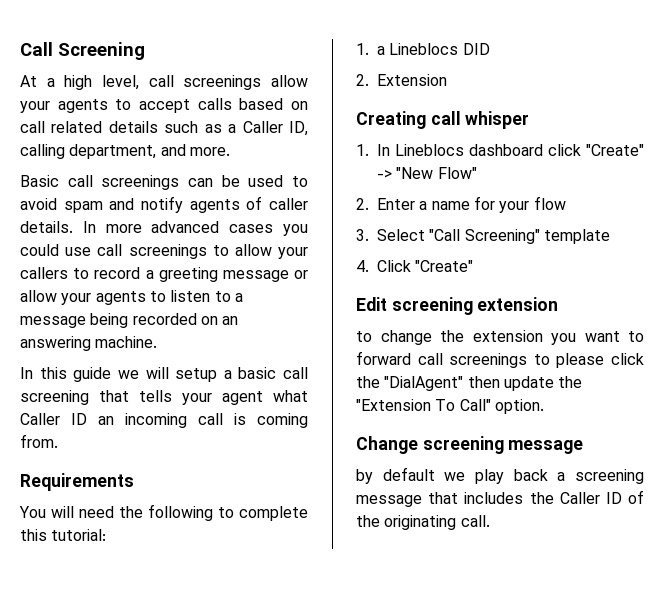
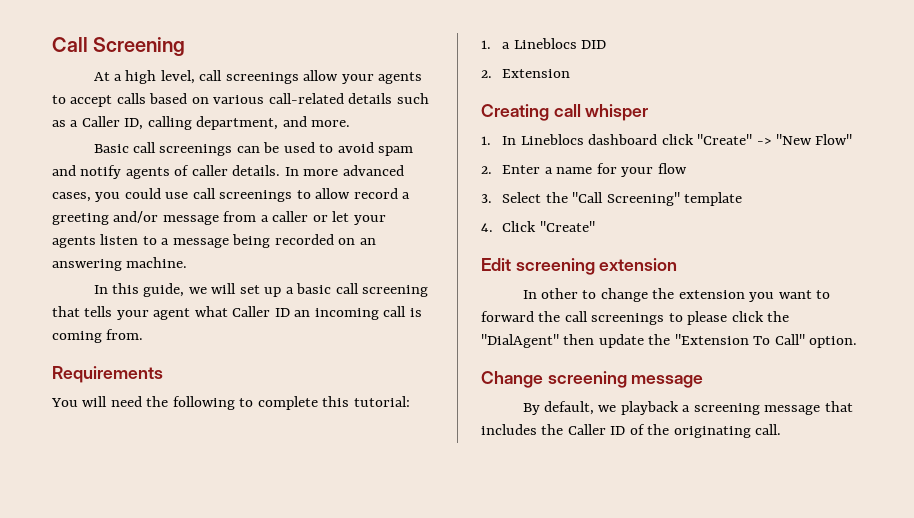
- At a high level, call screenings allow your agents to accept calls based on call related details such as a Caller ID, calling department, and more.
+ At a high level, call screenings allow your agents to accept calls based on various call-related details such as a Caller ID, calling department, and more.
- In more advanced cases you could use call screenings to allow your callers to record a greeting message or allow your agents to listen to a message being recorded on an answering machine.
+ In more advanced cases, you could use call screenings to allow record a greeting and/or message from a caller or let your agents listen to a message being recorded on an answering machine.
- In this guide we will setup a basic call screening that tells your agent what Caller ID an incoming call is coming from.
+ In this guide, we will set up a basic call screening that tells your agent what Caller ID an incoming call is coming from.
- 3. Select "Call Screening" template
+ 3. Select the "Call Screening" template
- to change the extension you want to forward call screenings to please click the "DialAgent" then update the "Extension To Call" option.
+ In other to change the extension you want to forward the call screenings to please click the "DialAgent" then update the "Extension To Call" option.
- by default we play back a screening message that includes the Caller ID of the originating call.
+ By default, we playback a screening message that includes the Caller ID of the originating call.

